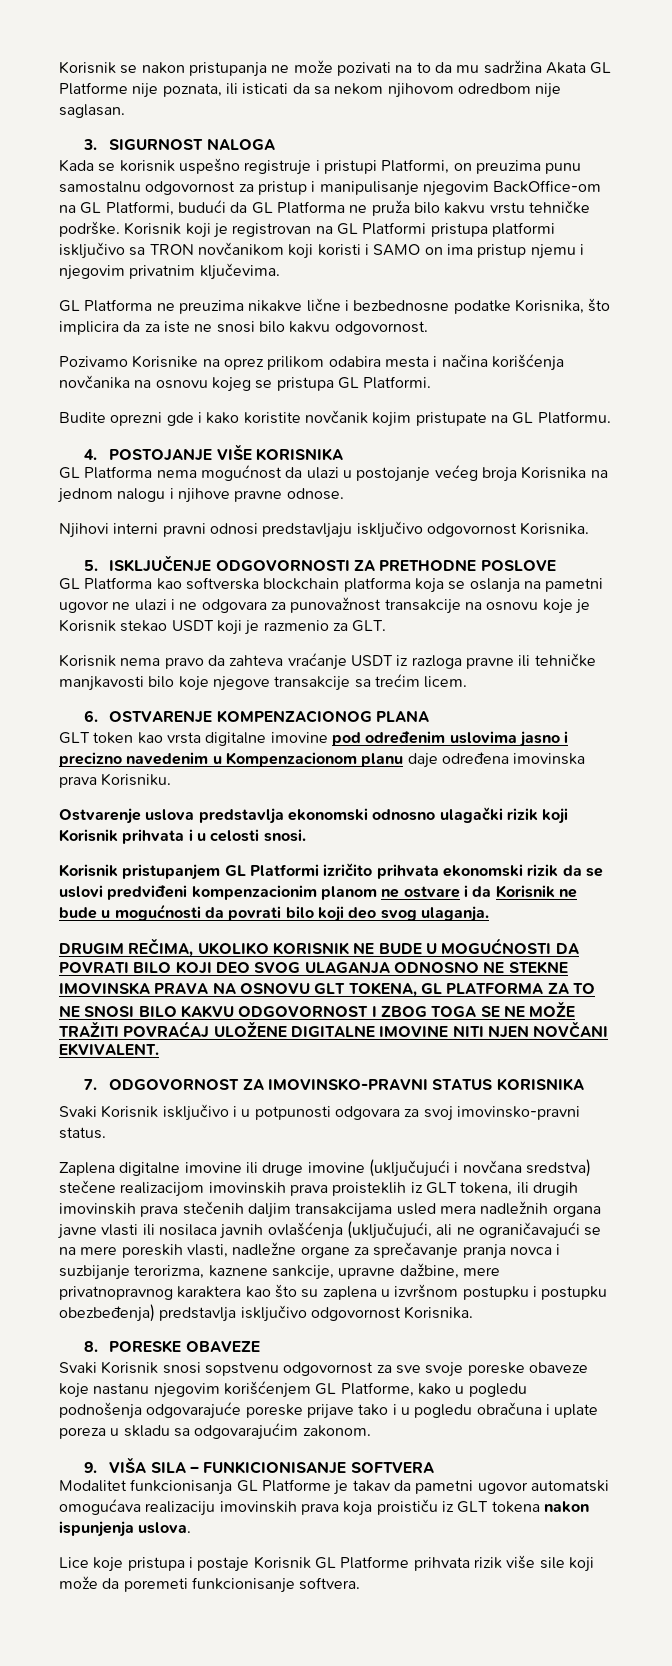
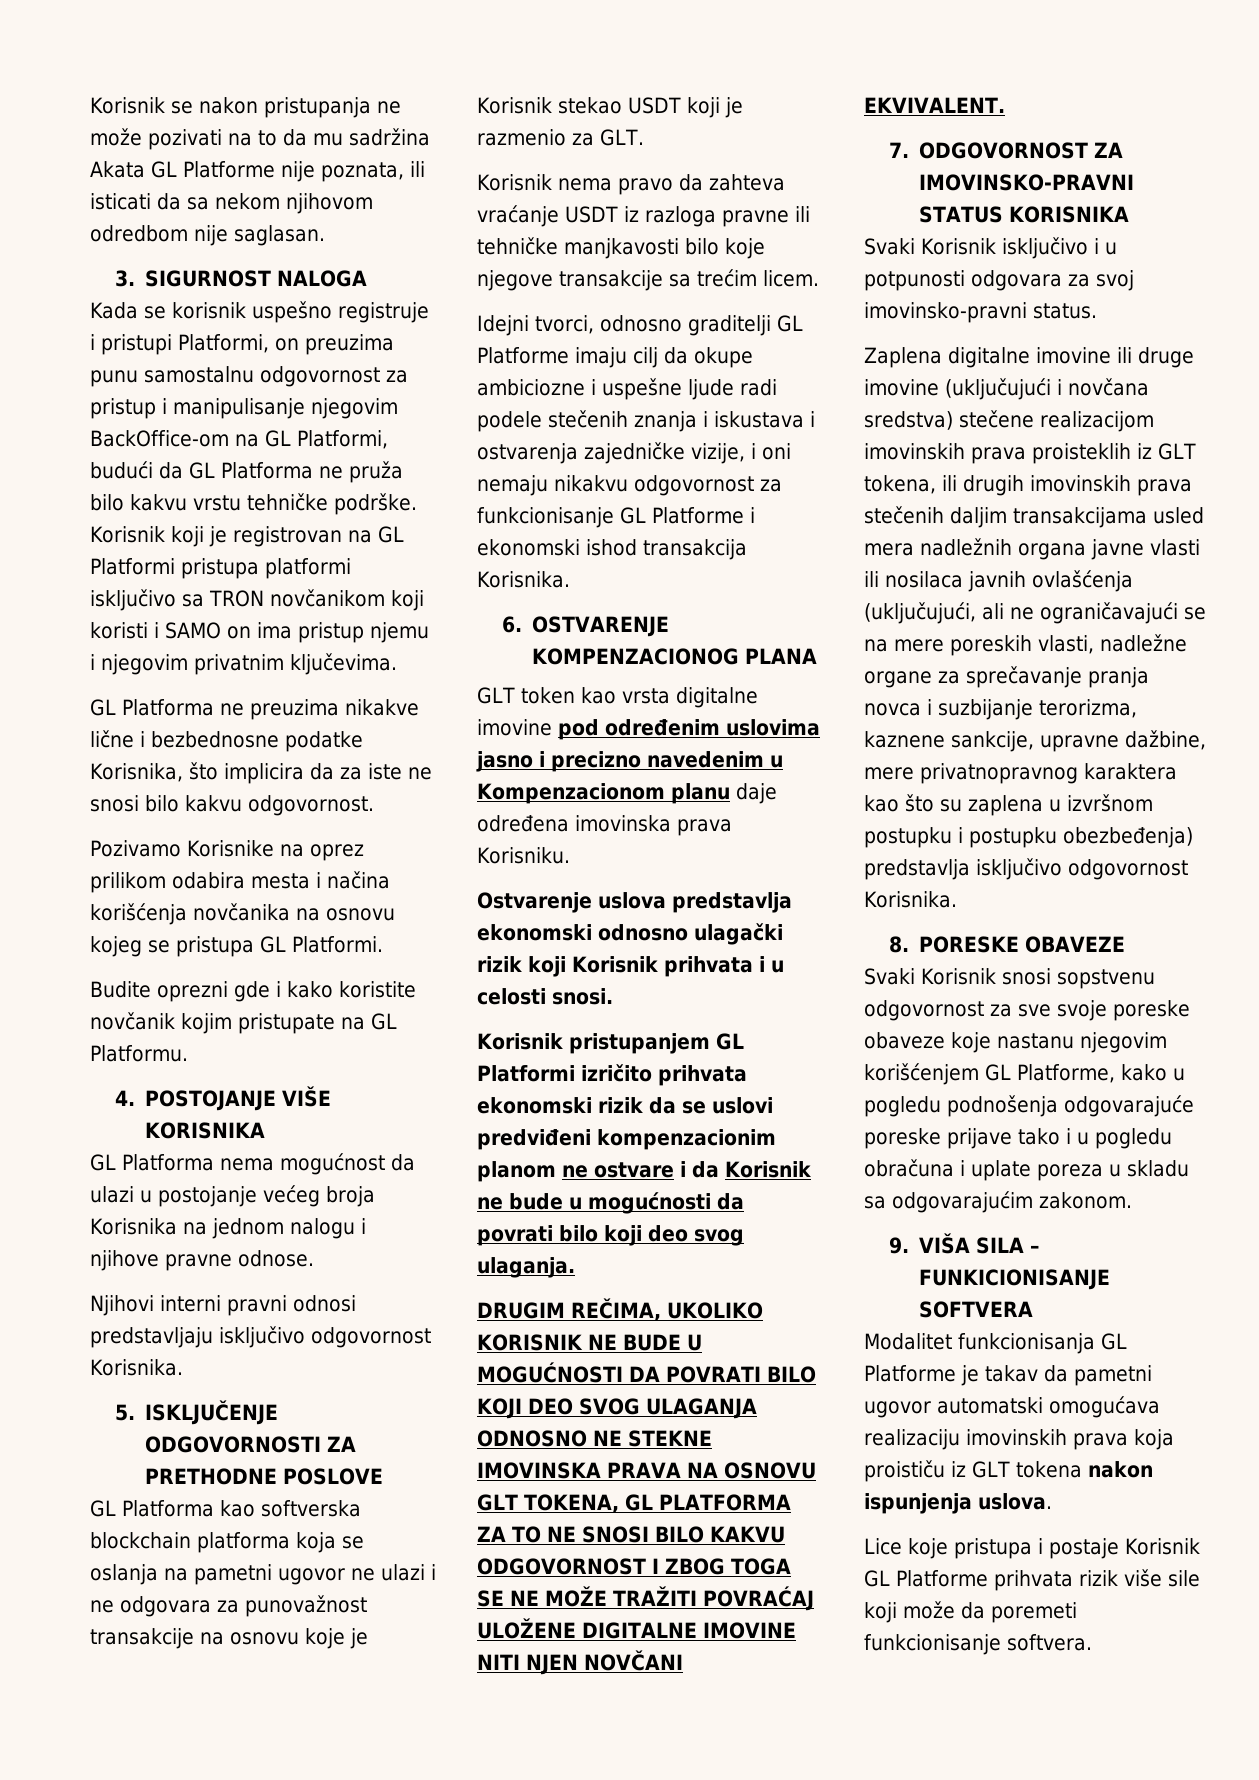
+ Idejni tvorci, odnosno graditelji GL Platforme imaju cilj da okupe ambiciozne i uspešne ljude radi podele stečenih znanja i iskustava i ostvarenja zajedničke vizije, i oni nemaju nikakvu odgovornost za funkcionisanje GL Platforme i ekonomski ishod transakcija Korisnika.

